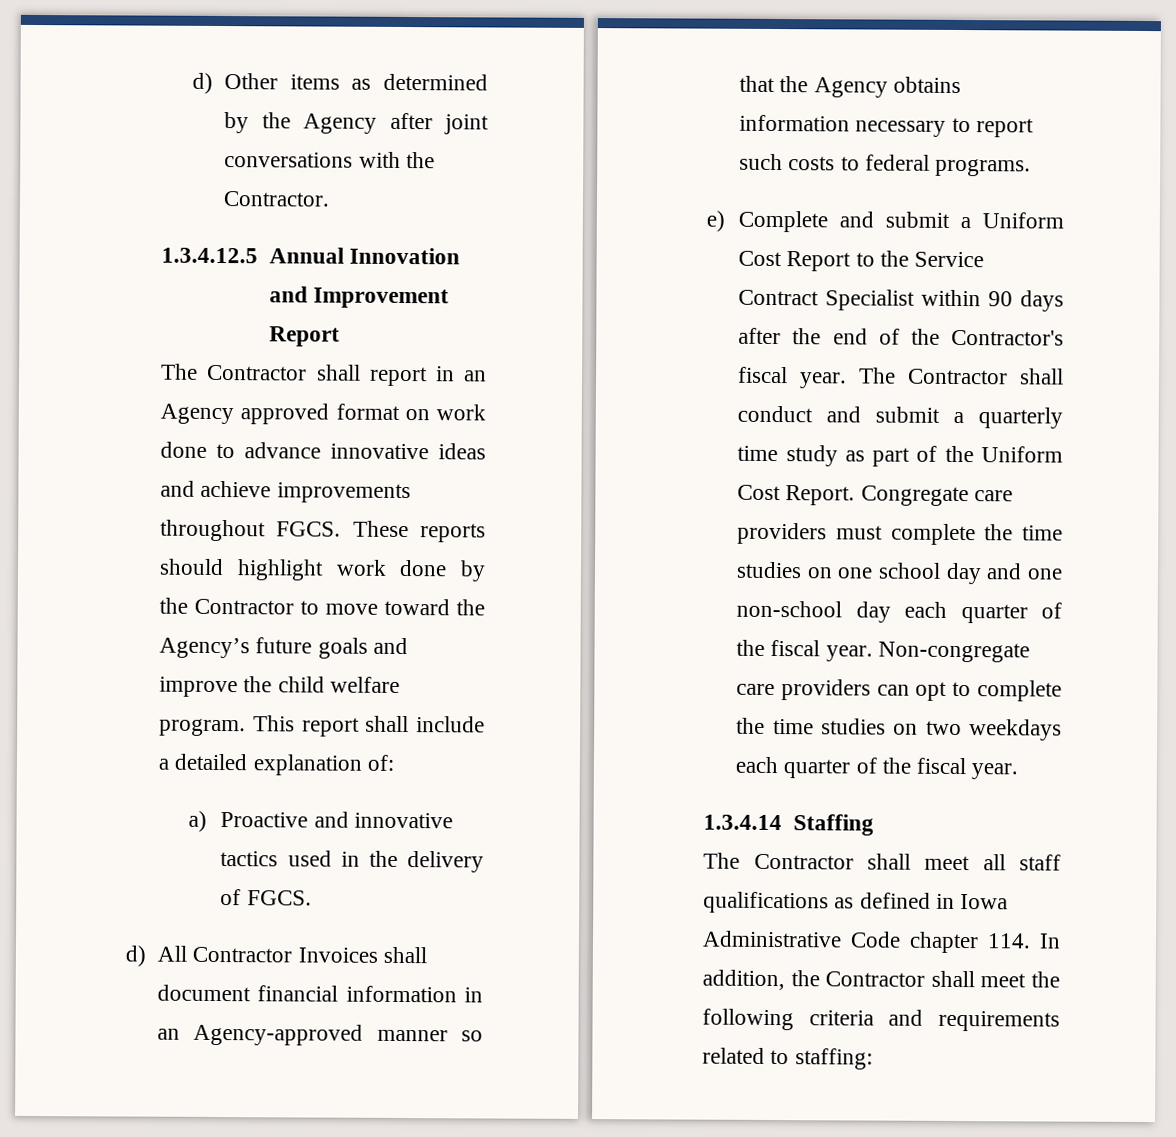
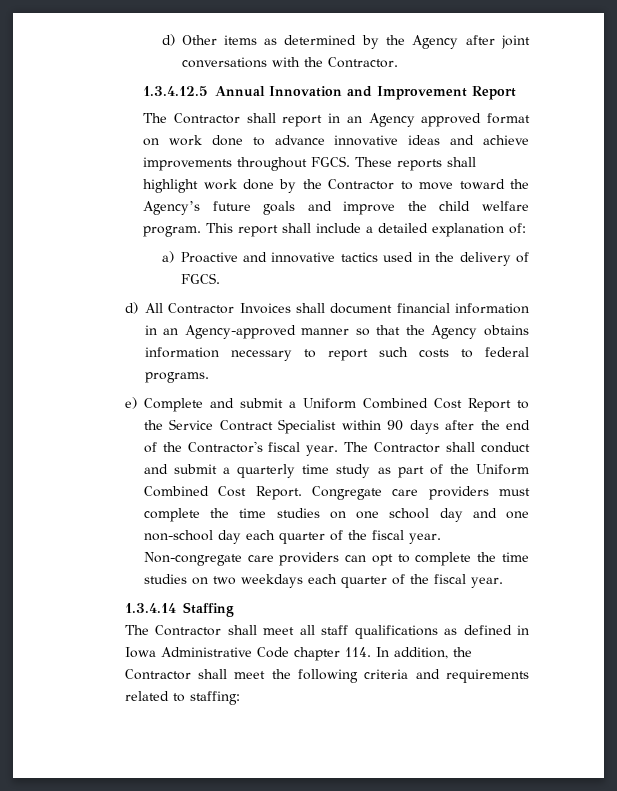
- These reports should highlight work done by the Contractor to move toward the Agency’s future goals and improve the child welfare program.
+ These reports shall highlight work done by the Contractor to move toward the Agency’s future goals and improve the child welfare program.
- e) Complete and submit a Uniform Cost Report to the Service Contract Specialist within 90 days after the end of the Contractor's fiscal year.
+ e) Complete and submit a Uniform Combined Cost Report to the Service Contract Specialist within 90 days after the end of the Contractor's fiscal year.
- The Contractor shall conduct and submit a quarterly time study as part of the Uniform Cost Report.
+ The Contractor shall conduct and submit a quarterly time study as part of the Uniform Combined Cost Report.

